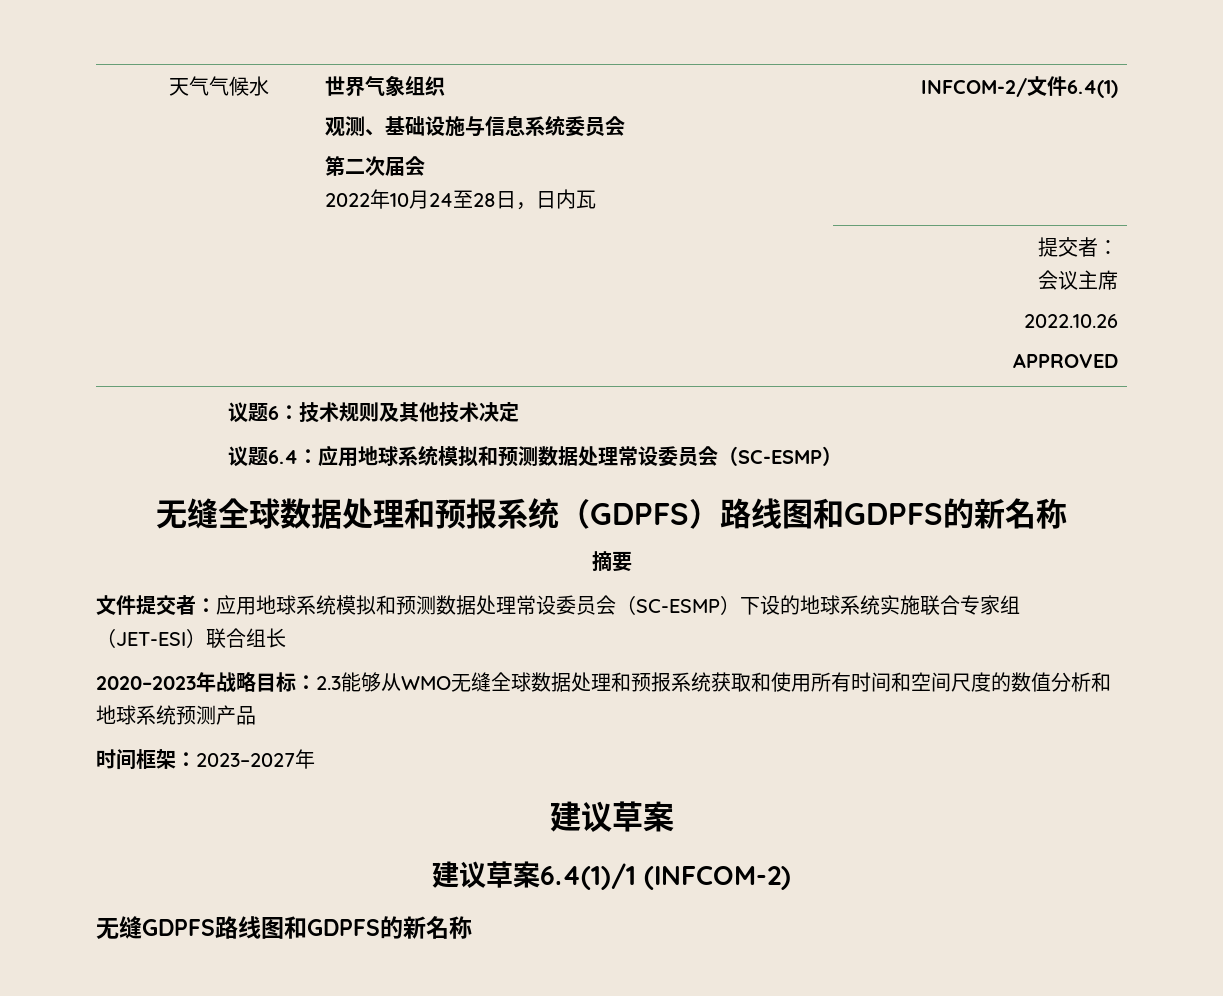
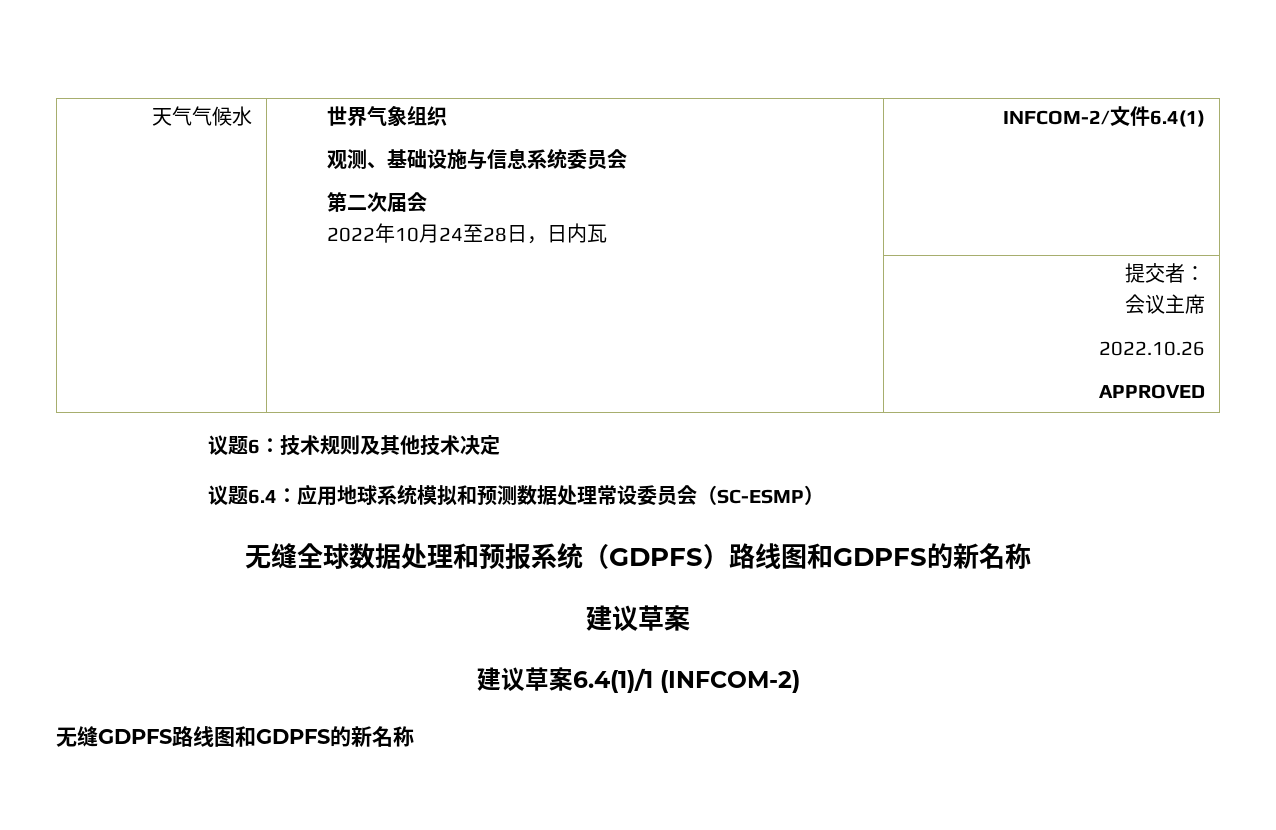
- 摘要
- 文件提交者：应用地球系统模拟和预测数据处理常设委员会（SC-ESMP）下设的地球系统实施联合专家组（JET-ESI）联合组长
- 2020–2023年战略目标：2.3能够从WMO无缝全球数据处理和预报系统获取和使用所有时间和空间尺度的数值分析和地球系统预测产品
- 时间框架：2023–2027年

